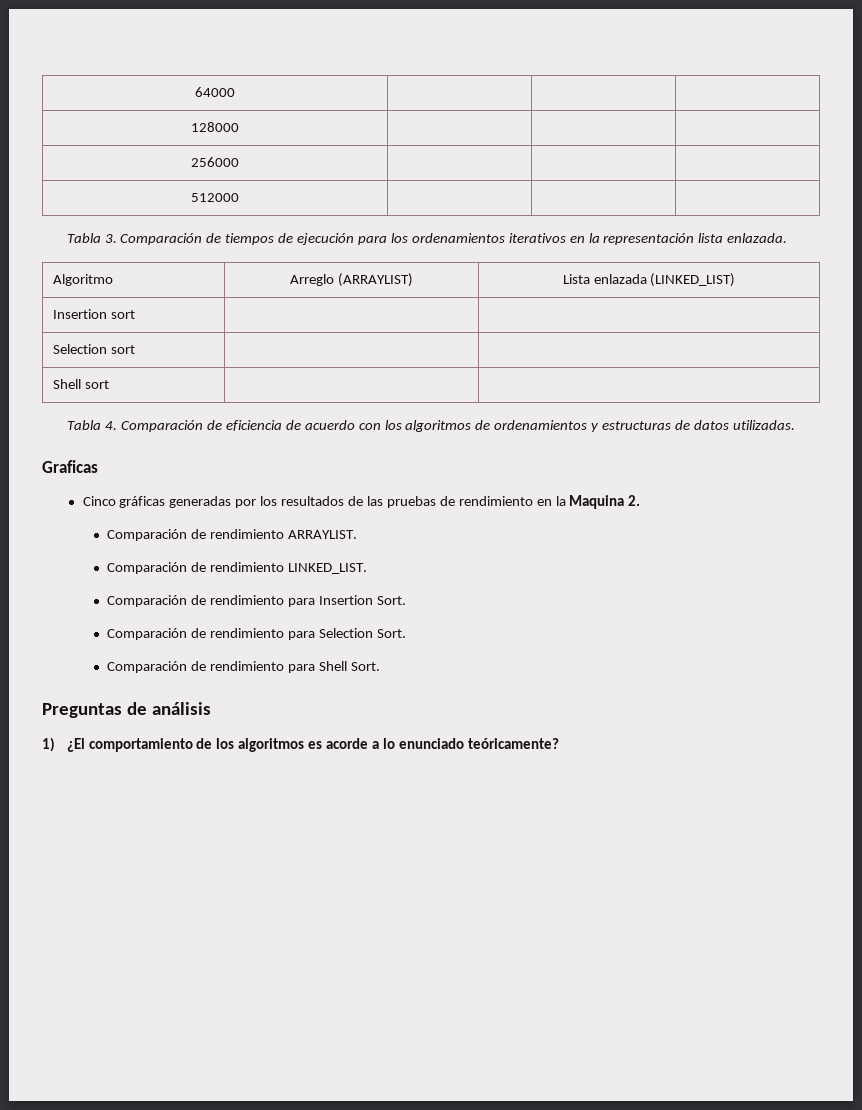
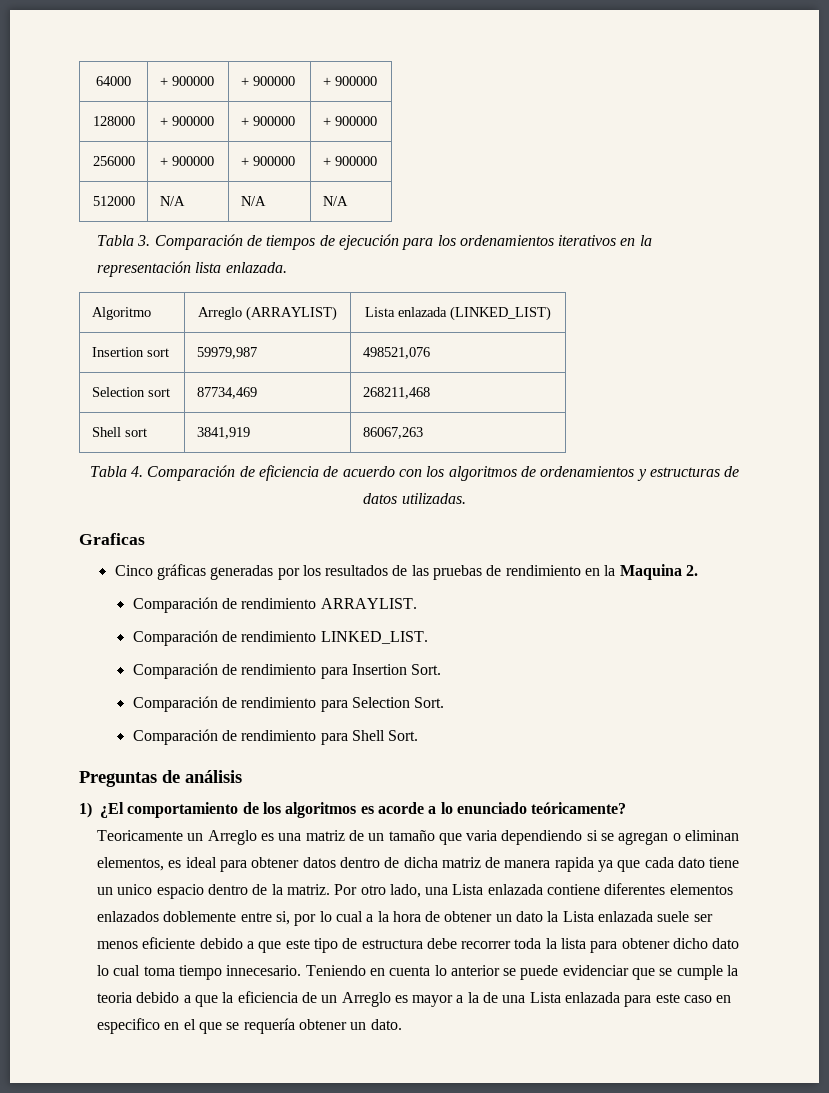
- 64000 | | |
- 128000 | | |
- 256000 | | |
- 512000 | | |
+ 64000 | + 900000 | + 900000 | + 900000
+ 128000 | + 900000 | + 900000 | + 900000
+ 256000 | + 900000 | + 900000 | + 900000
+ 512000 | N/A | N/A | N/A
- Insertion sort | |
+ Insertion sort | 59979,987 | 498521,076
- Selection sort | |
+ Selection sort | 87734,469 | 268211,468
- Shell sort | |
+ Shell sort | 3841,919 | 86067,263
+ Teoricamente un Arreglo es una matriz de un tamaño que varia dependiendo si se agregan o eliminan elementos, es ideal para obtener datos dentro de dicha matriz de manera rapida ya que cada dato tiene un unico espacio dentro de la matriz. Por otro lado, una Lista enlazada contiene diferentes elementos enlazados doblemente entre si, por lo cual a la hora de obtener un dato la Lista enlazada suele ser menos eficiente debido a que este tipo de estructura debe recorrer toda la lista para obtener dicho dato lo cual toma tiempo innecesario. Teniendo en cuenta lo anterior se puede evidenciar que se cumple la teoria debido a que la eficiencia de un Arreglo es mayor a la de una Lista enlazada para este caso en especifico en el que se requería obtener un dato.

